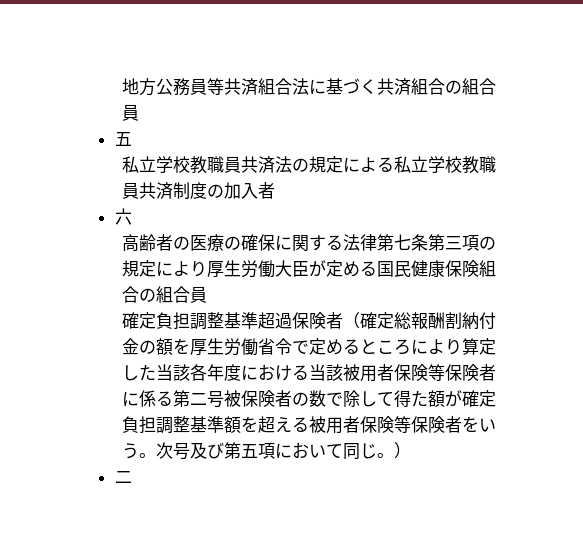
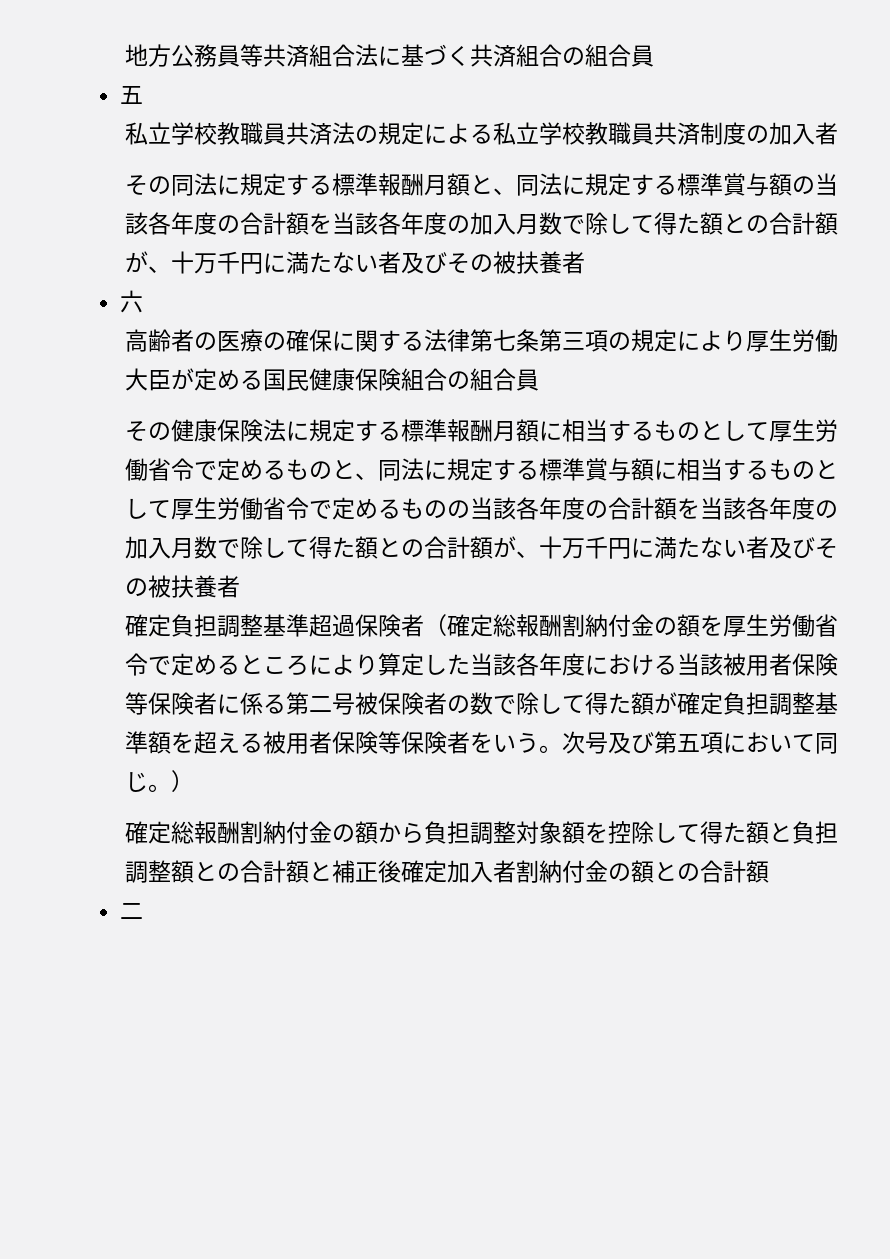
+ その同法に規定する標準報酬月額と、同法に規定する標準賞与額の当該各年度の合計額を当該各年度の加入月数で除して得た額との合計額が、十万千円に満たない者及びその被扶養者
+ その健康保険法に規定する標準報酬月額に相当するものとして厚生労働省令で定めるものと、同法に規定する標準賞与額に相当するものとして厚生労働省令で定めるものの当該各年度の合計額を当該各年度の加入月数で除して得た額との合計額が、十万千円に満たない者及びその被扶養者
+ 確定総報酬割納付金の額から負担調整対象額を控除して得た額と負担調整額との合計額と補正後確定加入者割納付金の額との合計額

